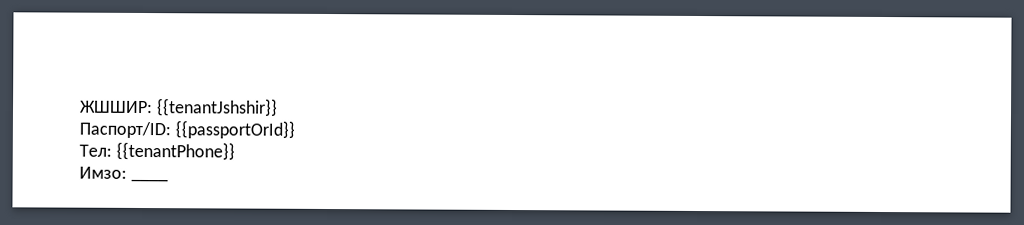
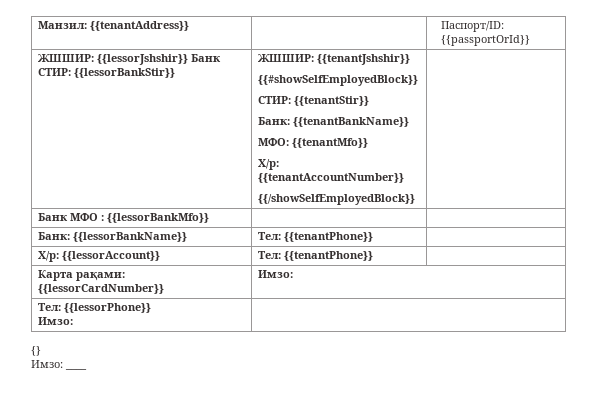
- ЖШШИР: {{tenantJshshir}}
- Паспорт/ID: {{passportOrId}}
- Тел: {{tenantPhone}}
+ Манзил: {{tenantAddress}} | | Паспорт/ID: {{passportOrId}}
+ ЖШШИР: {{lessorJshshir}} Банк СТИР: {{lessorBankStir}} | ЖШШИР: {{tenantJshshir}}
+ {{#showSelfEmployedBlock}}
+ СТИР: {{tenantStir}}
+ Банк: {{tenantBankName}}
+ МФО: {{tenantMfo}}
+ Х/р: {{tenantAccountNumber}}
+ {{/showSelfEmployedBlock}} |
+ Банк МФО : {{lessorBankMfo}} | |
+ Банк: {{lessorBankName}} | Тел: {{tenantPhone}} |
+ Х/р: {{lessorAccount}} | Тел: {{tenantPhone}} |
+ Карта рақами: {{lessorCardNumber}} | Имзо:
+ Тел: {{lessorPhone}}
+ Имзо: |
+ {}

